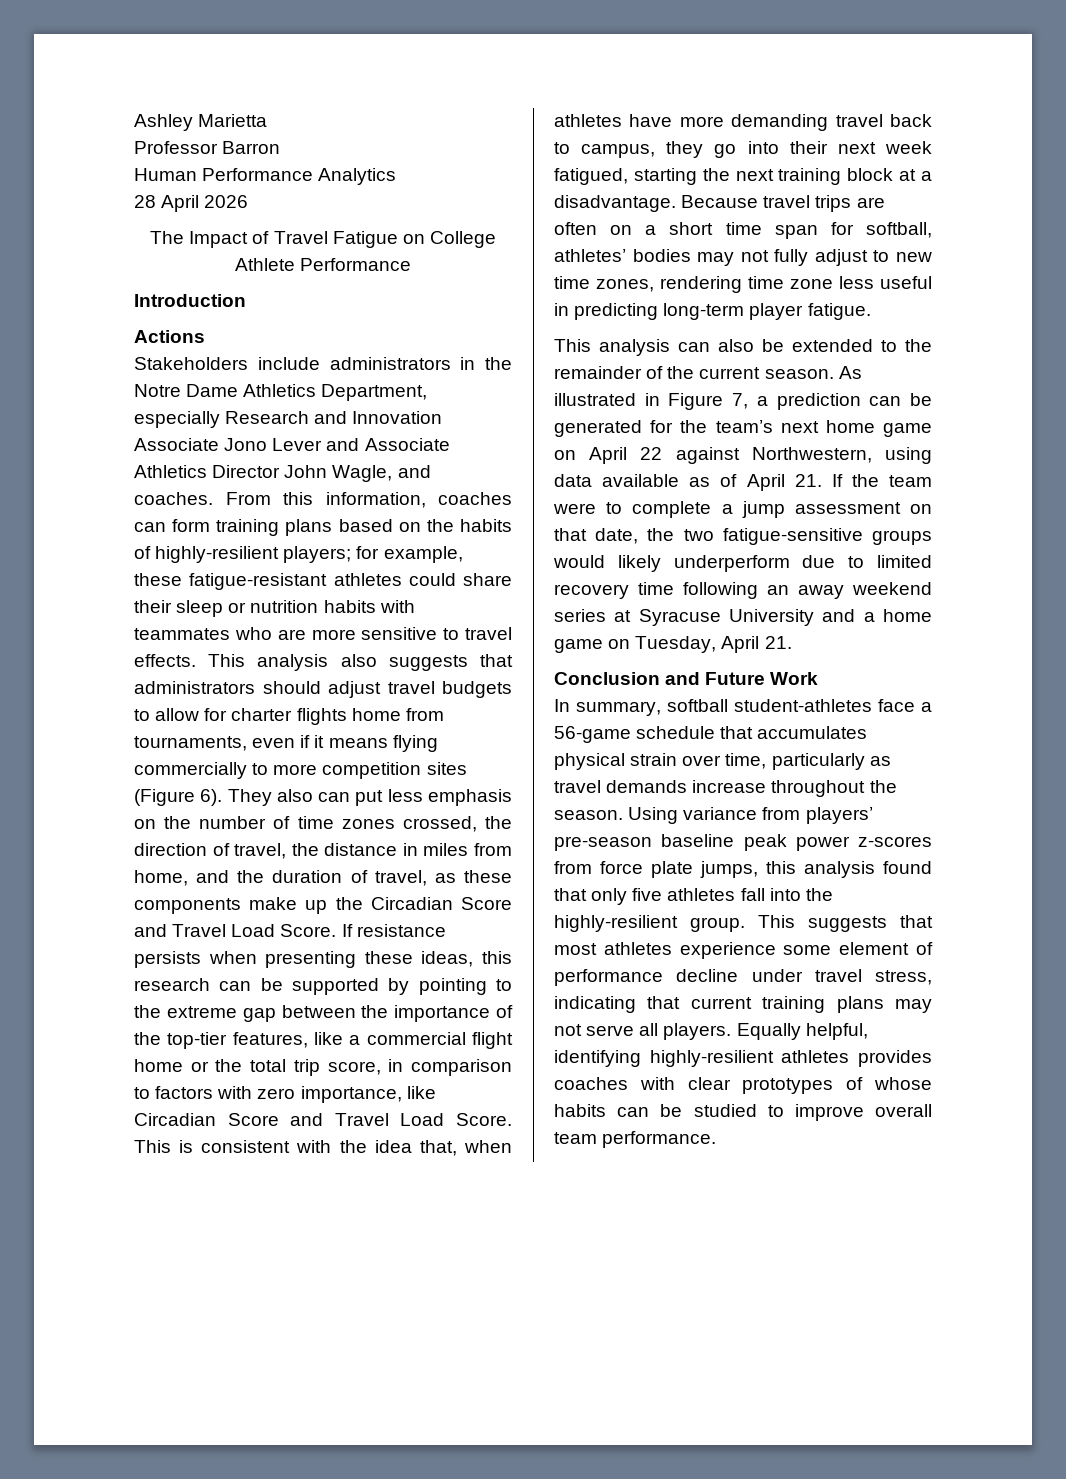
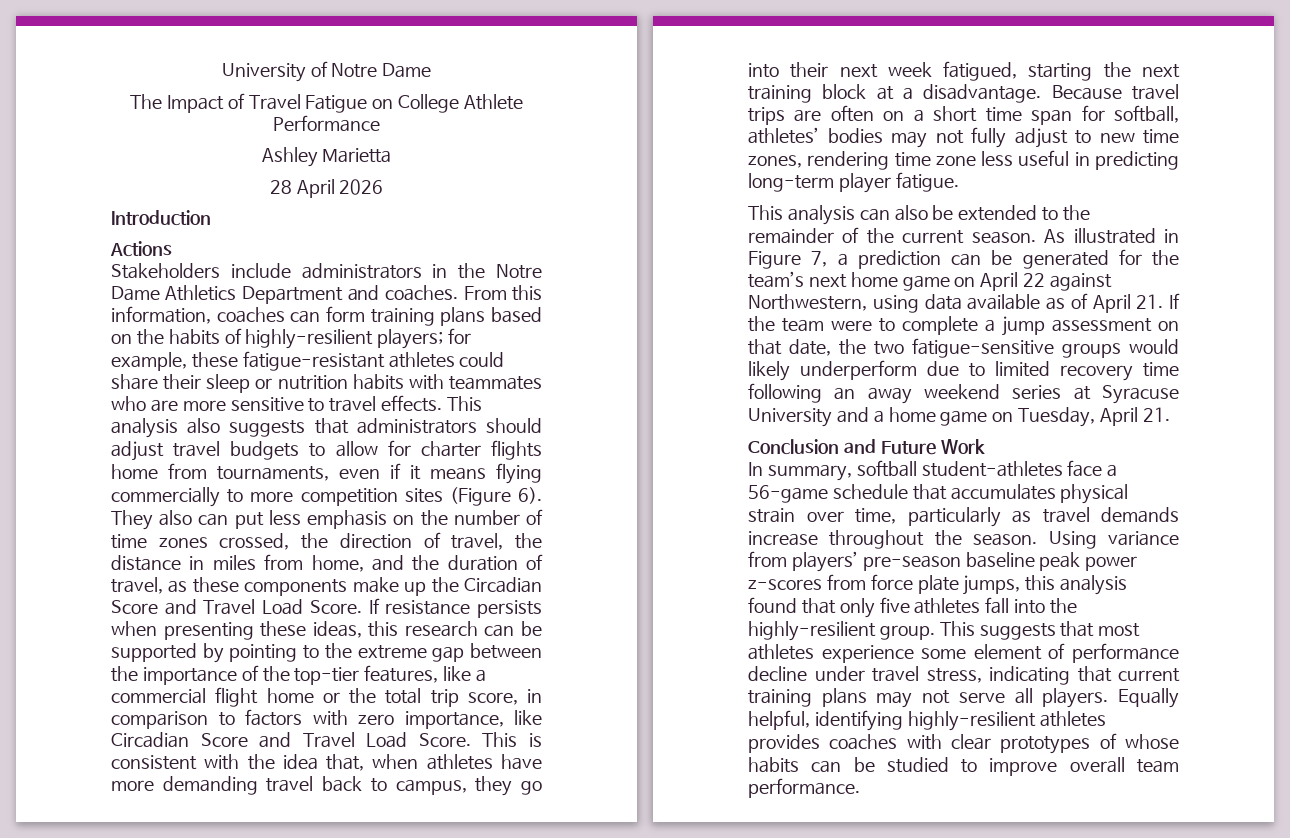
- Ashley Marietta
- Professor Barron
- Human Performance Analytics
- 28 April 2026
+ University of Notre Dame
+ Ashley Marietta
+ 28 April 2026
- Stakeholders include administrators in the Notre Dame Athletics Department, especially Research and Innovation Associate Jono Lever and Associate Athletics Director John Wagle, and coaches.
+ Stakeholders include administrators in the Notre Dame Athletics Department and coaches.

